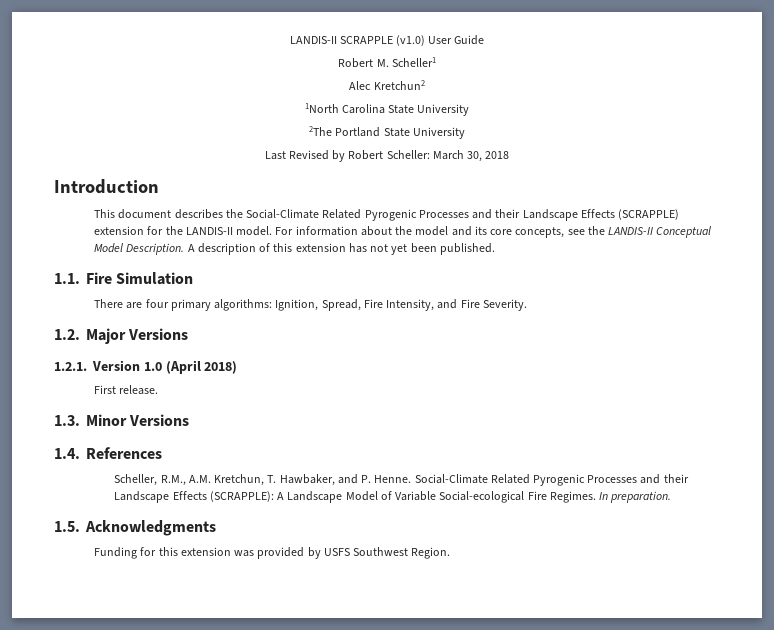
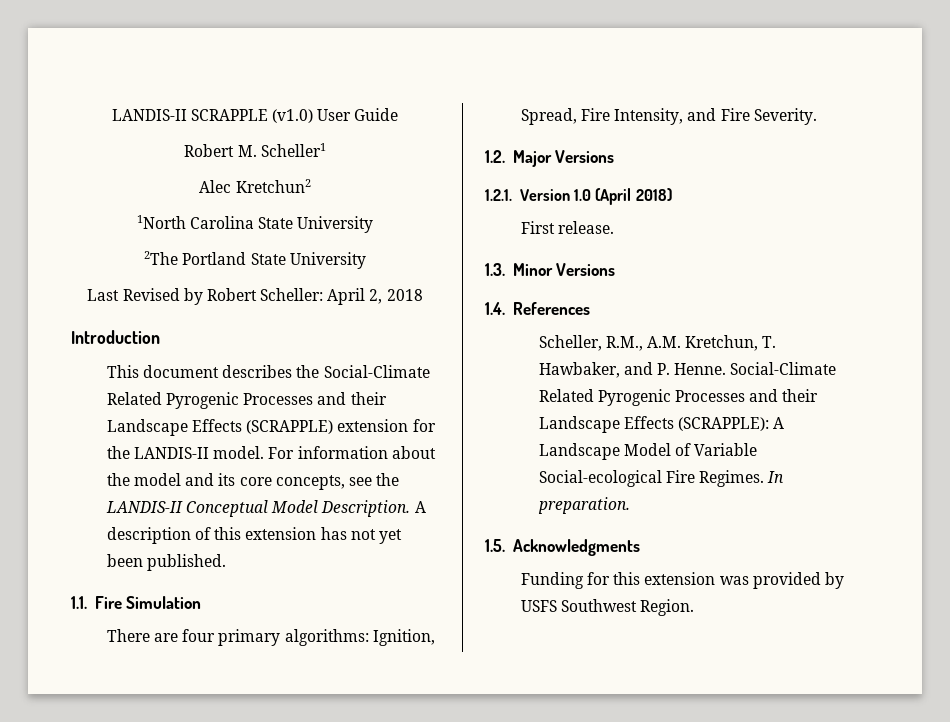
- Last Revised by Robert Scheller: March 30, 2018
+ Last Revised by Robert Scheller: April 2, 2018

